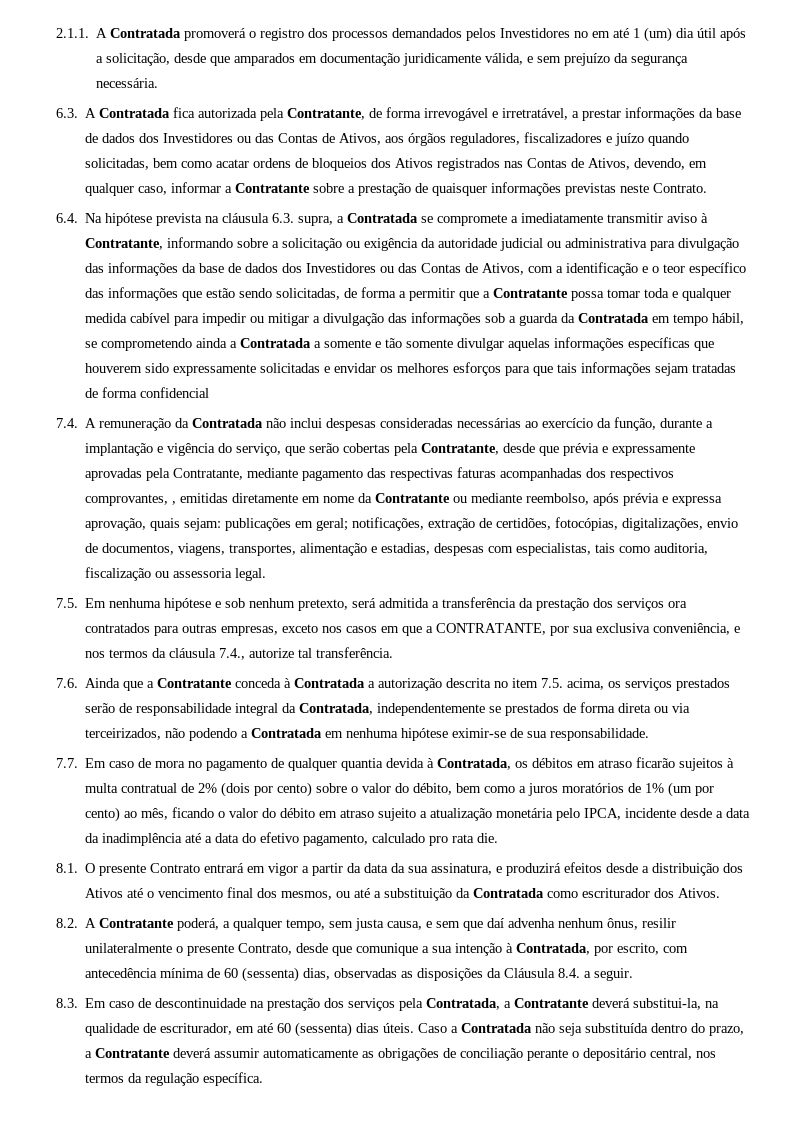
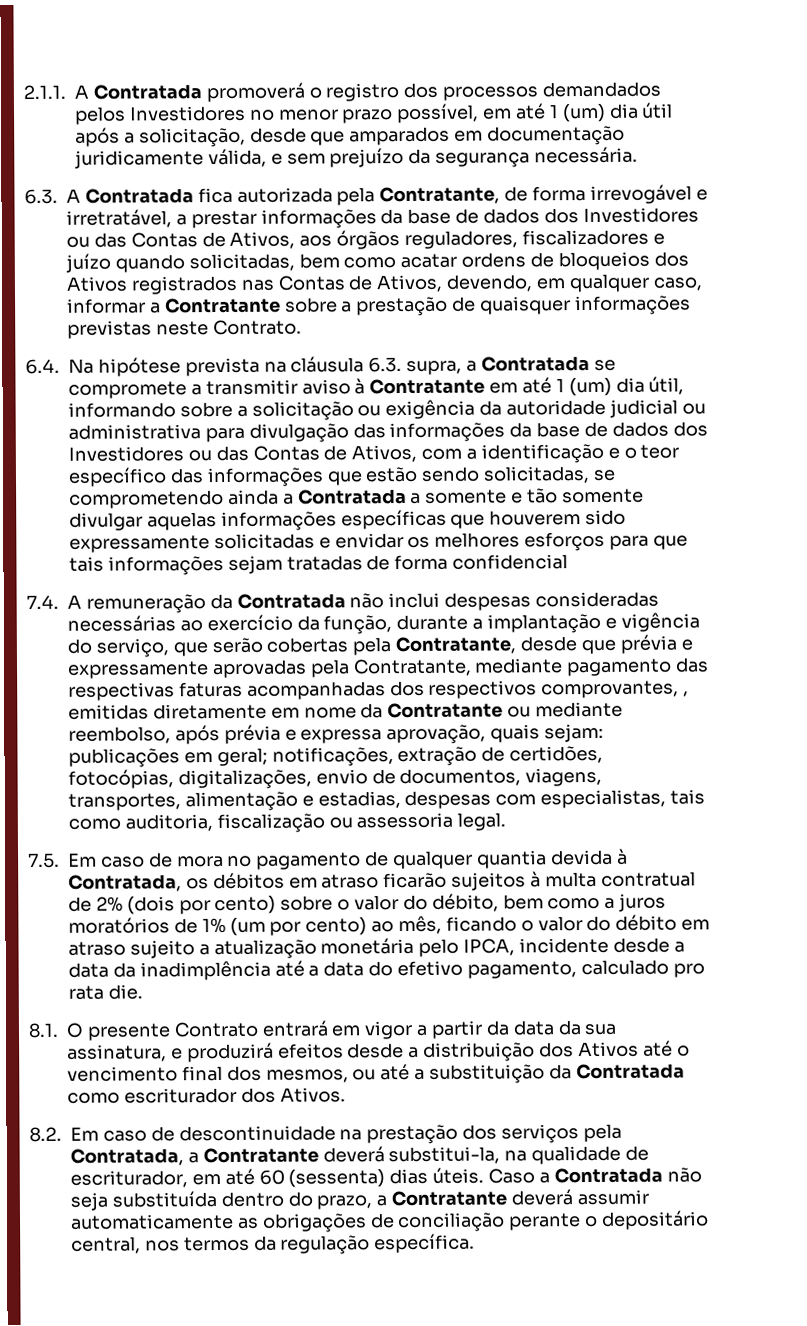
- 2.1.1. A Contratada promoverá o registro dos processos demandados pelos Investidores no em até 1 (um) dia útil após a solicitação, desde que amparados em documentação juridicamente válida, e sem prejuízo da segurança necessária.
+ 2.1.1. A Contratada promoverá o registro dos processos demandados pelos Investidores no menor prazo possível, em até 1 (um) dia útil após a solicitação, desde que amparados em documentação juridicamente válida, e sem prejuízo da segurança necessária.
- 6.4. Na hipótese prevista na cláusula 6.3. supra, a Contratada se compromete a imediatamente transmitir aviso à Contratante, informando sobre a solicitação ou exigência da autoridade judicial ou administrativa para divulgação das informações da base de dados dos Investidores ou das Contas de Ativos, com a identificação e o teor específico das informações que estão sendo solicitadas, de forma a permitir que a Contratante possa tomar toda e qualquer medida cabível para impedir ou mitigar a divulgação das informações sob a guarda da Contratada em tempo hábil, se comprometendo ainda a Contratada a somente e tão somente divulgar aquelas informações específicas que houverem sido expressamente solicitadas e envidar os melhores esforços para que tais informações sejam tratadas de forma confidencial
+ 6.4. Na hipótese prevista na cláusula 6.3. supra, a Contratada se compromete a transmitir aviso à Contratante em até 1 (um) dia útil, informando sobre a solicitação ou exigência da autoridade judicial ou administrativa para divulgação das informações da base de dados dos Investidores ou das Contas de Ativos, com a identificação e o teor específico das informações que estão sendo solicitadas, se comprometendo ainda a Contratada a somente e tão somente divulgar aquelas informações específicas que houverem sido expressamente solicitadas e envidar os melhores esforços para que tais informações sejam tratadas de forma confidencial
- 7.5. Em nenhuma hipótese e sob nenhum pretexto, será admitida a transferência da prestação dos serviços ora contratados para outras empresas, exceto nos casos em que a CONTRATANTE, por sua exclusiva conveniência, e nos termos da cláusula 7.4., autorize tal transferência.
- 7.6. Ainda que a Contratante conceda à Contratada a autorização descrita no item 7.5. acima, os serviços prestados serão de responsabilidade integral da Contratada, independentemente se prestados de forma direta ou via terceirizados, não podendo a Contratada em nenhuma hipótese eximir-se de sua responsabilidade.
- 7.7. Em caso de mora no pagamento de qualquer quantia devida à Contratada, os débitos em atraso ficarão sujeitos à multa contratual de 2% (dois por cento) sobre o valor do débito, bem como a juros moratórios de 1% (um por cento) ao mês, ficando o valor do débito em atraso sujeito a atualização monetária pelo IPCA, incidente desde a data da inadimplência até a data do efetivo pagamento, calculado pro rata die.
+ 7.5. Em caso de mora no pagamento de qualquer quantia devida à Contratada, os débitos em atraso ficarão sujeitos à multa contratual de 2% (dois por cento) sobre o valor do débito, bem como a juros moratórios de 1% (um por cento) ao mês, ficando o valor do débito em atraso sujeito a atualização monetária pelo IPCA, incidente desde a data da inadimplência até a data do efetivo pagamento, calculado pro rata die.
- 8.2. A Contratante poderá, a qualquer tempo, sem justa causa, e sem que daí advenha nenhum ônus, resilir unilateralmente o presente Contrato, desde que comunique a sua intenção à Contratada, por escrito, com antecedência mínima de 60 (sessenta) dias, observadas as disposições da Cláusula 8.4. a seguir.
- 8.3. Em caso de descontinuidade na prestação dos serviços pela Contratada, a Contratante deverá substitui-la, na qualidade de escriturador, em até 60 (sessenta) dias úteis.
+ 8.2. Em caso de descontinuidade na prestação dos serviços pela Contratada, a Contratante deverá substitui-la, na qualidade de escriturador, em até 60 (sessenta) dias úteis.

